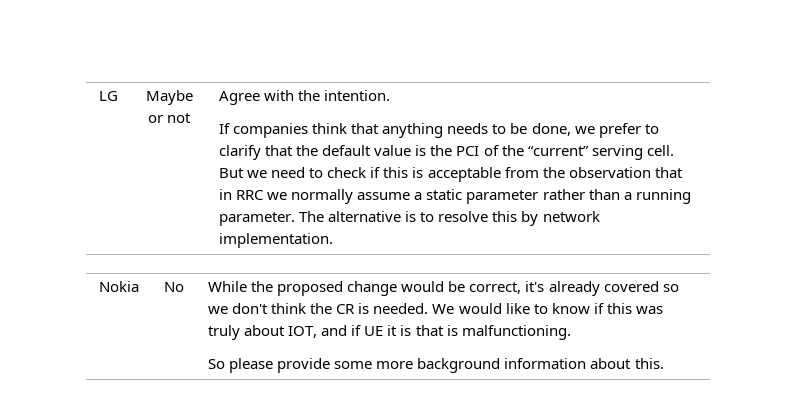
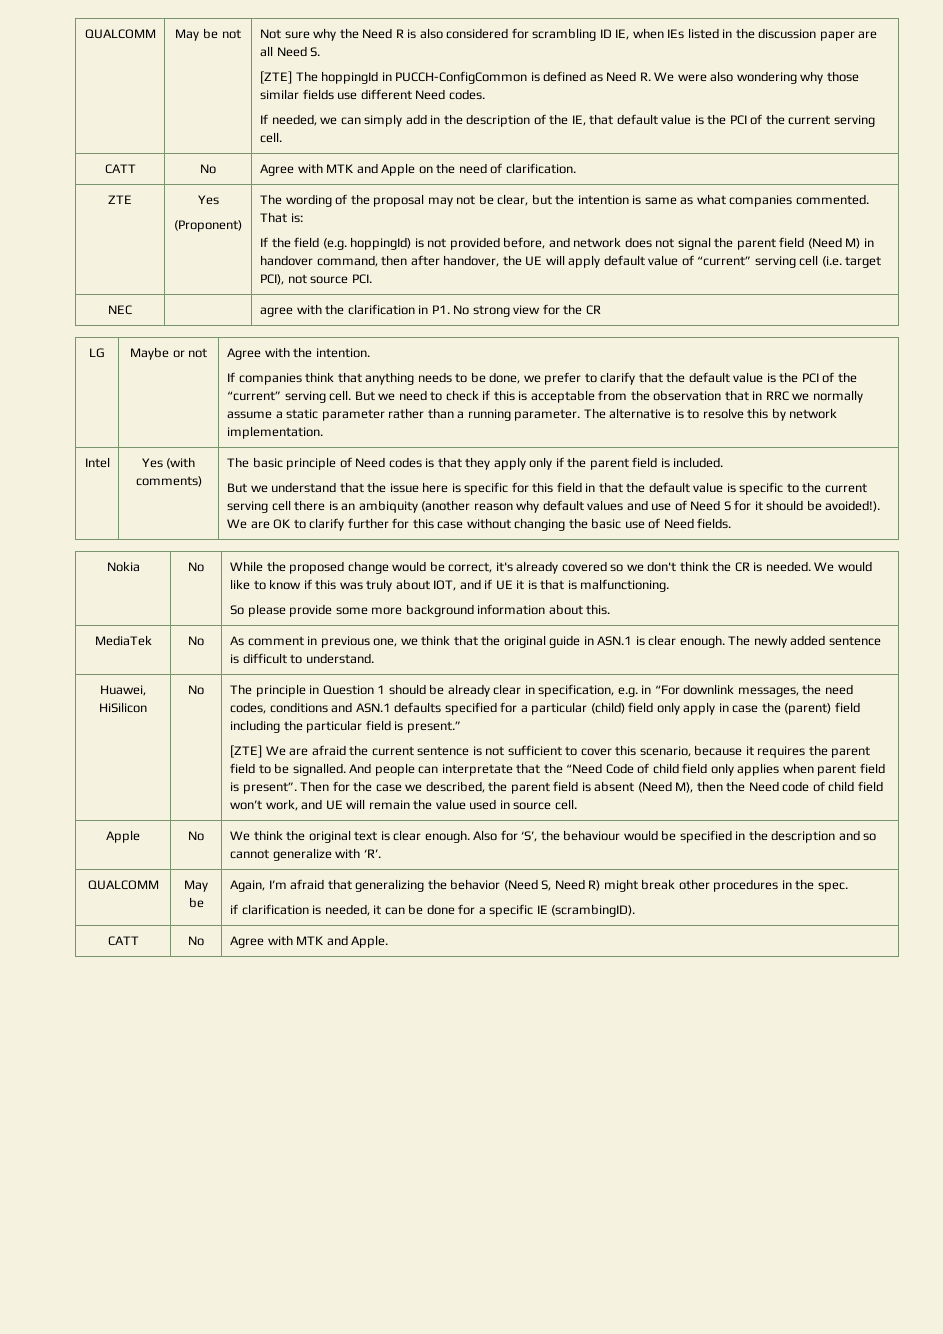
+ QUALCOMM | May be not | Not sure why the Need R is also considered for scrambling ID IE, when IEs listed in the discussion paper are all Need S.
+ [ZTE] The hoppingId in PUCCH-ConfigCommon is defined as Need R. We were also wondering why those similar fields use different Need codes.
+ If needed, we can simply add in the description of the IE, that default value is the PCI of the current serving cell.
+ CATT | No | Agree with MTK and Apple on the need of clarification.
+ ZTE | Yes
+ (Proponent) | The wording of the proposal may not be clear, but the intention is same as what companies commented. That is:
+ If the field (e.g. hoppingId) is not provided before, and network does not signal the parent field (Need M) in handover command, then after handover, the UE will apply default value of “current” serving cell (i.e. target PCI), not source PCI.
+ NEC | | agree with the clarification in P1. No strong view for the CR
+ Intel | Yes (with comments) | The basic principle of Need codes is that they apply only if the parent field is included.
+ But we understand that the issue here is specific for this field in that the default value is specific to the current serving cell there is an ambiquity (another reason why default values and use of Need S for it should be avoided!). We are OK to clarify further for this case without changing the basic use of Need fields.
+ MediaTek | No | As comment in previous one, we think that the original guide in ASN.1 is clear enough. The newly added sentence is difficult to understand.
+ Huawei, HiSilicon | No | The principle in Question 1 should be already clear in specification, e.g. in “For downlink messages, the need codes, conditions and ASN.1 defaults specified for a particular (child) field only apply in case the (parent) field including the particular field is present.”
+ [ZTE] We are afraid the current sentence is not sufficient to cover this scenario, because it requires the parent field to be signalled. And people can interpretate that the “Need Code of child field only applies when parent field is present”. Then for the case we described, the parent field is absent (Need M), then the Need code of child field won’t work, and UE will remain the value used in source cell.
+ Apple | No | We think the original text is clear enough. Also for ‘S’, the behaviour would be specified in the description and so cannot generalize with ‘R’.
+ QUALCOMM | May be | Again, I’m afraid that generalizing the behavior (Need S, Need R) might break other procedures in the spec.
+ if clarification is needed, it can be done for a specific IE (scrambingID).
+ CATT | No | Agree with MTK and Apple.

